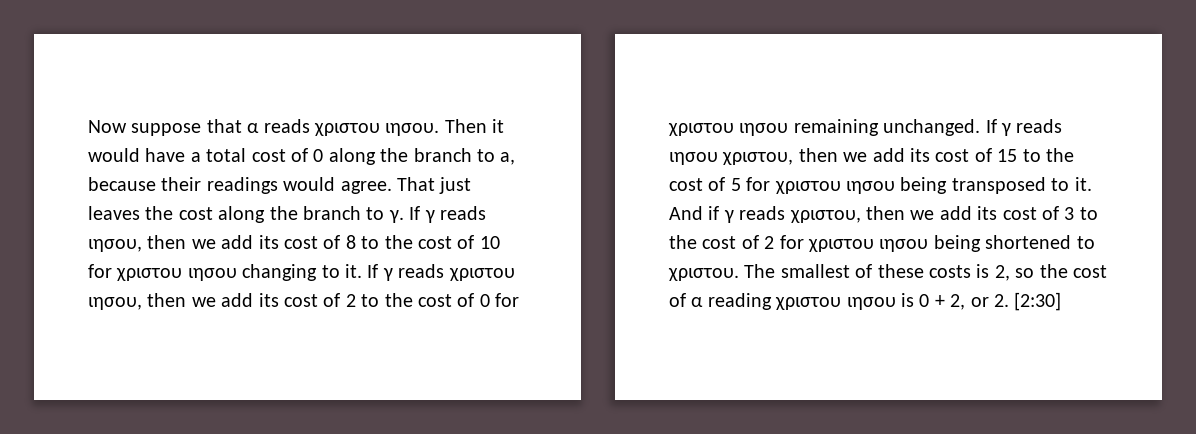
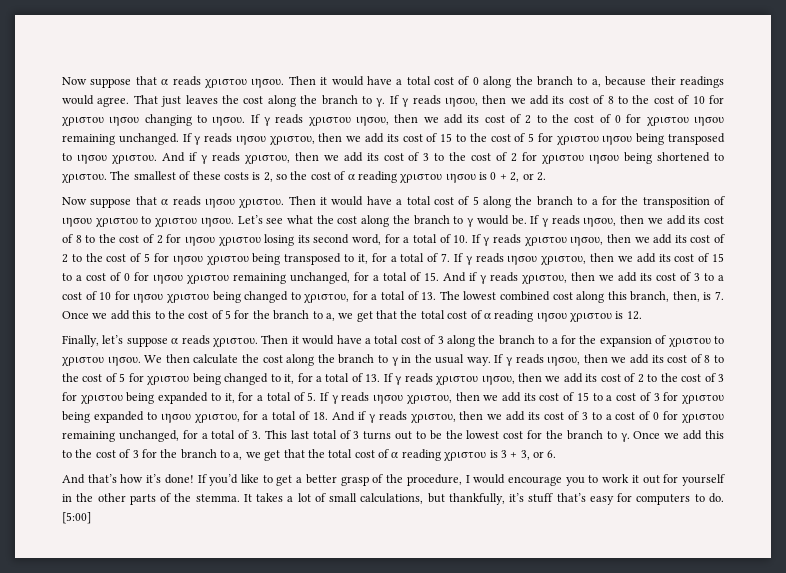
- If γ reads ιησου, then we add its cost of 8 to the cost of 10 for χριστου ιησου changing to it.
+ If γ reads ιησου, then we add its cost of 8 to the cost of 10 for χριστου ιησου changing to ιησου.
- If γ reads ιησου χριστου, then we add its cost of 15 to the cost of 5 for χριστου ιησου being transposed to it.
+ If γ reads ιησου χριστου, then we add its cost of 15 to the cost of 5 for χριστου ιησου being transposed to ιησου χριστου.
- The smallest of these costs is 2, so the cost of α reading χριστου ιησου is 0 + 2, or 2. [2:30]
+ The smallest of these costs is 2, so the cost of α reading χριστου ιησου is 0 + 2, or 2.
+ Now suppose that α reads ιησου χριστου. Then it would have a total cost of 5 along the branch to a for the transposition of ιησου χριστου to χριστου ιησου. Let’s see what the cost along the branch to γ would be. If γ reads ιησου, then we add its cost of 8 to the cost of 2 for ιησου χριστου losing its second word, for a total of 10. If γ reads χριστου ιησου, then we add its cost of 2 to the cost of 5 for ιησου χριστου being transposed to it, for a total of 7. If γ reads ιησου χριστου, then we add its cost of 15 to a cost of 0 for ιησου χριστου remaining unchanged, for a total of 15. And if γ reads χριστου, then we add its cost of 3 to a cost of 10 for ιησου χριστου being changed to χριστου, for a total of 13. The lowest combined cost along this branch, then, is 7. Once we add this to the cost of 5 for the branch to a, we get that the total cost of α reading ιησου χριστου is 12.
+ Finally, let’s suppose α reads χριστου. Then it would have a total cost of 3 along the branch to a for the expansion of χριστου to χριστου ιησου. We then calculate the cost along the branch to γ in the usual way. If γ reads ιησου, then we add its cost of 8 to the cost of 5 for χριστου being changed to it, for a total of 13. If γ reads χριστου ιησου, then we add its cost of 2 to the cost of 3 for χριστου being expanded to it, for a total of 5. If γ reads ιησου χριστου, then we add its cost of 15 to a cost of 3 for χριστου being expanded to ιησου χριστου, for a total of 18. And if γ reads χριστου, then we add its cost of 3 to a cost of 0 for χριστου remaining unchanged, for a total of 3. This last total of 3 turns out to be the lowest cost for the branch to γ. Once we add this to the cost of 3 for the branch to a, we get that the total cost of α reading χριστου is 3 + 3, or 6.
+ And that’s how it’s done! If you’d like to get a better grasp of the procedure, I would encourage you to work it out for yourself in the other parts of the stemma. It takes a lot of small calculations, but thankfully, it’s stuff that’s easy for computers to do. [5:00]

